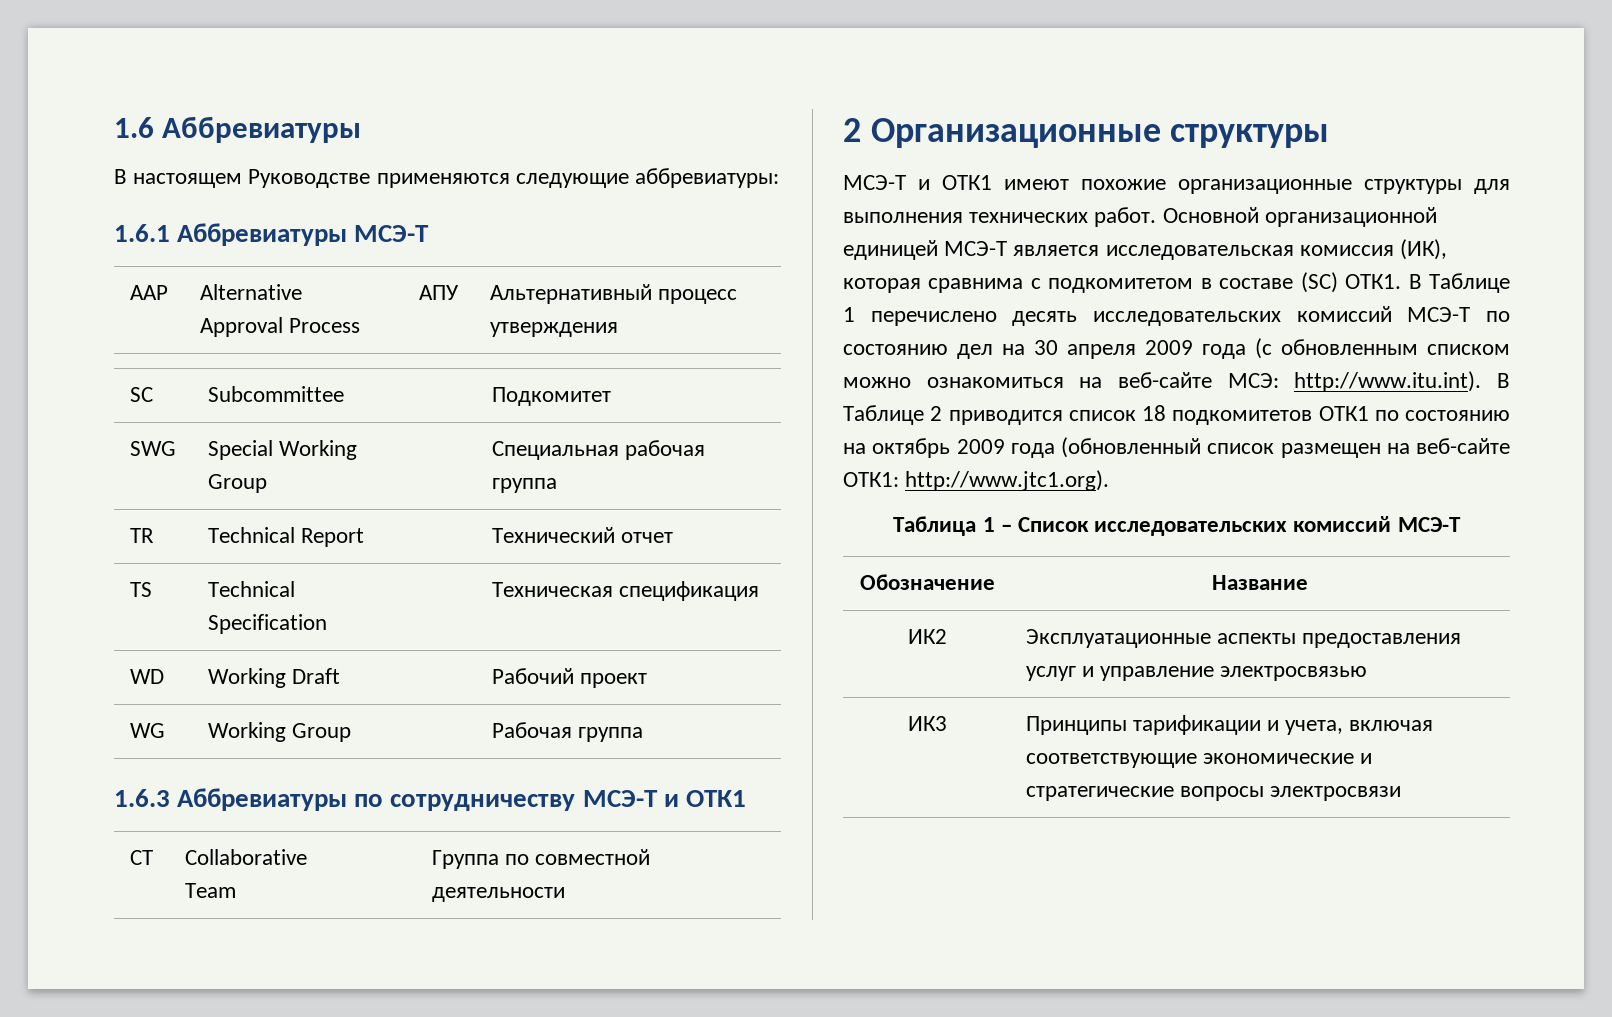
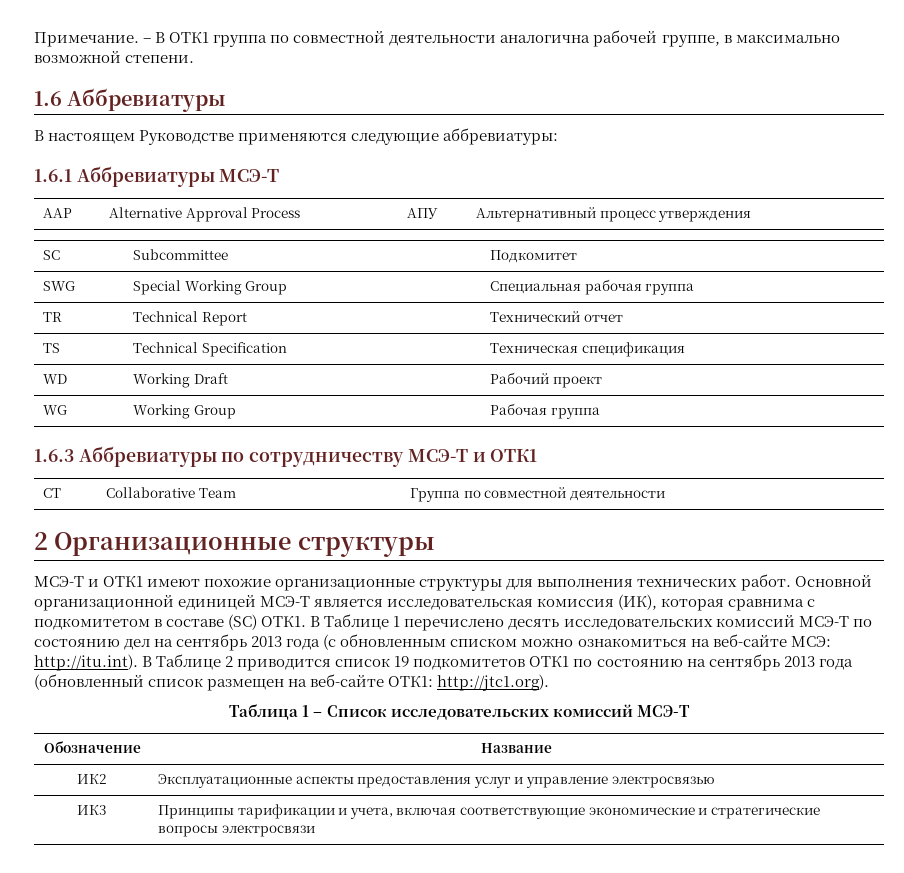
+ Примечание. – В ОТК1 группа по совместной деятельности аналогична рабочей группе, в максимально возможной степени.
- В Таблице 1 перечислено десять исследовательских комиссий МСЭ-T по состоянию дел на 30 апреля 2009 года (с обновленным списком можно ознакомиться на веб-сайте МСЭ: http://www.itu.int). В Таблице 2 приводится список 18 подкомитетов ОТК1 по состоянию на октябрь 2009 года (обновленный список размещен на веб-сайте ОТК1: http://www.jtc1.org).
+ В Таблице 1 перечислено десять исследовательских комиссий МСЭ-T по состоянию дел на сентябрь 2013 года (с обновленным списком можно ознакомиться на веб-сайте МСЭ: http://itu.int). В Таблице 2 приводится список 19 подкомитетов ОТК1 по состоянию на сентябрь 2013 года (обновленный список размещен на веб-сайте ОТК1: http://jtc1.org).

